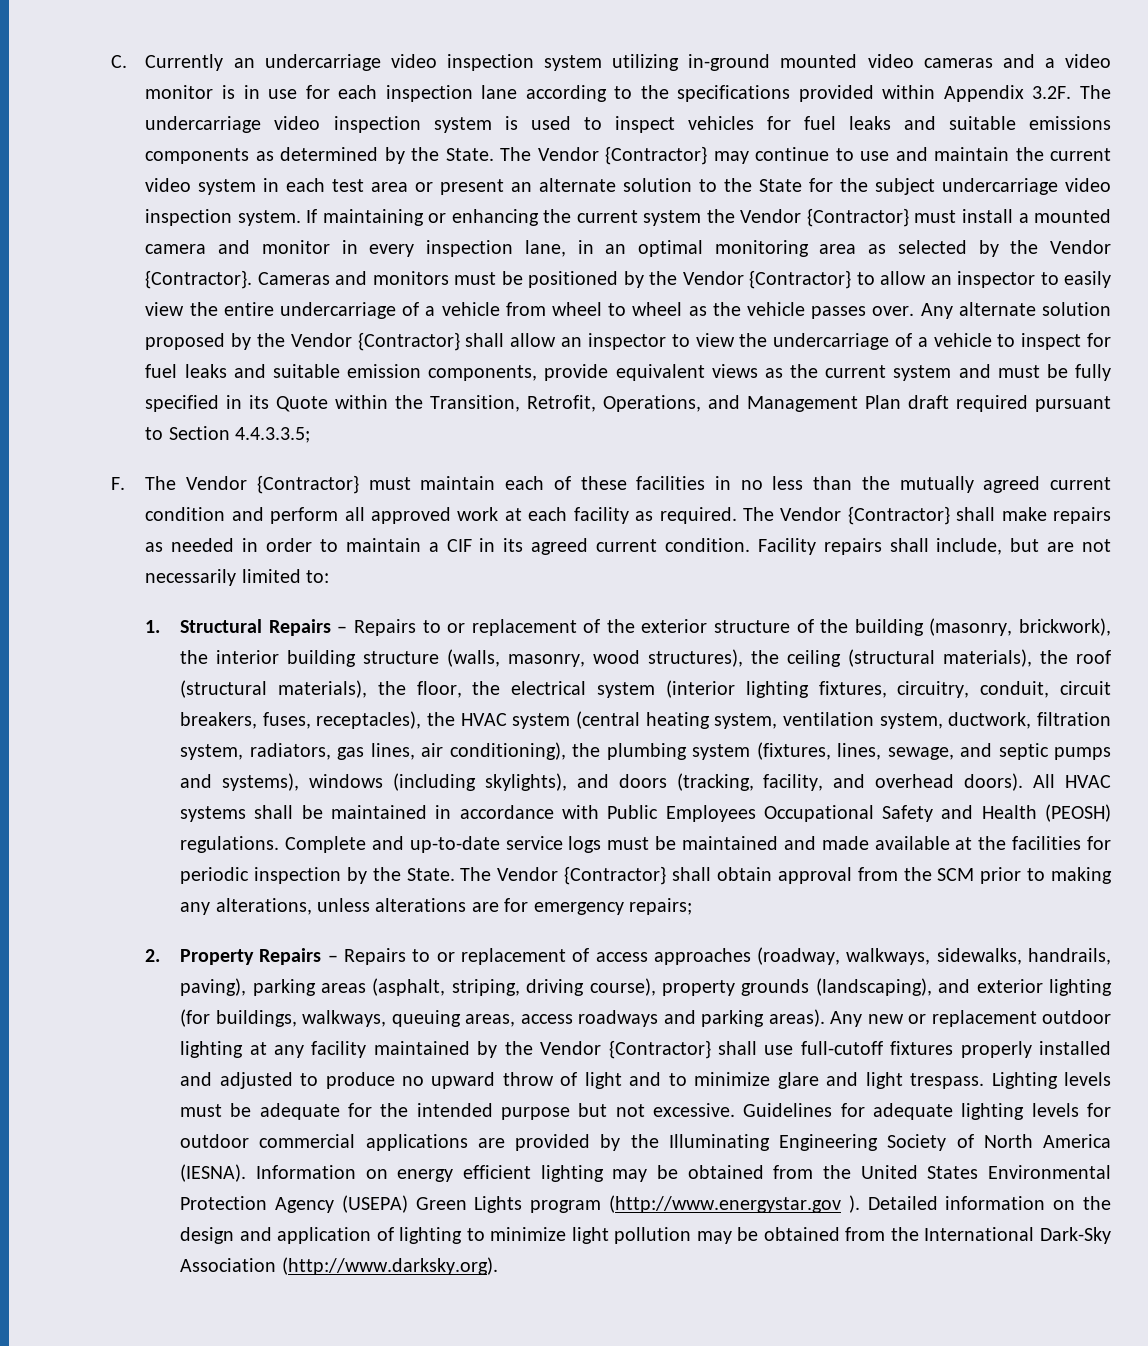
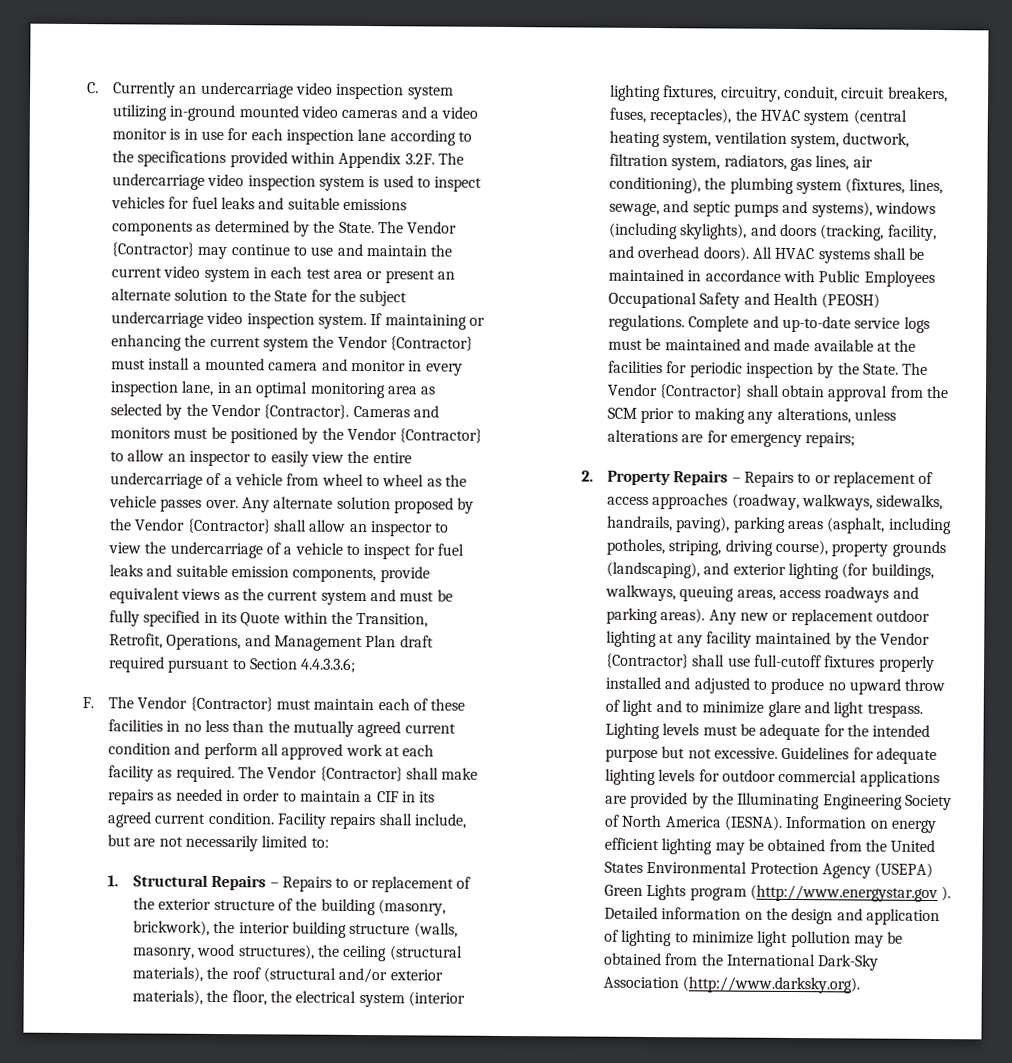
- Any alternate solution proposed by the Vendor {Contractor} shall allow an inspector to view the undercarriage of a vehicle to inspect for fuel leaks and suitable emission components, provide equivalent views as the current system and must be fully specified in its Quote within the Transition, Retrofit, Operations, and Management Plan draft required pursuant to Section 4.4.3.3.5;
+ Any alternate solution proposed by the Vendor {Contractor} shall allow an inspector to view the undercarriage of a vehicle to inspect for fuel leaks and suitable emission components, provide equivalent views as the current system and must be fully specified in its Quote within the Transition, Retrofit, Operations, and Management Plan draft required pursuant to Section 4.4.3.3.6;
- 1. Structural Repairs – Repairs to or replacement of the exterior structure of the building (masonry, brickwork), the interior building structure (walls, masonry, wood structures), the ceiling (structural materials), the roof (structural materials), the floor, the electrical system (interior lighting fixtures, circuitry, conduit, circuit breakers, fuses, receptacles), the HVAC system (central heating system, ventilation system, ductwork, filtration system, radiators, gas lines, air conditioning), the plumbing system (fixtures, lines, sewage, and septic pumps and systems), windows (including skylights), and doors (tracking, facility, and overhead doors).
+ 1. Structural Repairs – Repairs to or replacement of the exterior structure of the building (masonry, brickwork), the interior building structure (walls, masonry, wood structures), the ceiling (structural materials), the roof (structural and/or exterior materials), the floor, the electrical system (interior lighting fixtures, circuitry, conduit, circuit breakers, fuses, receptacles), the HVAC system (central heating system, ventilation system, ductwork, filtration system, radiators, gas lines, air conditioning), the plumbing system (fixtures, lines, sewage, and septic pumps and systems), windows (including skylights), and doors (tracking, facility, and overhead doors).
- 2. Property Repairs – Repairs to or replacement of access approaches (roadway, walkways, sidewalks, handrails, paving), parking areas (asphalt, striping, driving course), property grounds (landscaping), and exterior lighting (for buildings, walkways, queuing areas, access roadways and parking areas).
+ 2. Property Repairs – Repairs to or replacement of access approaches (roadway, walkways, sidewalks, handrails, paving), parking areas (asphalt, including potholes, striping, driving course), property grounds (landscaping), and exterior lighting (for buildings, walkways, queuing areas, access roadways and parking areas).

